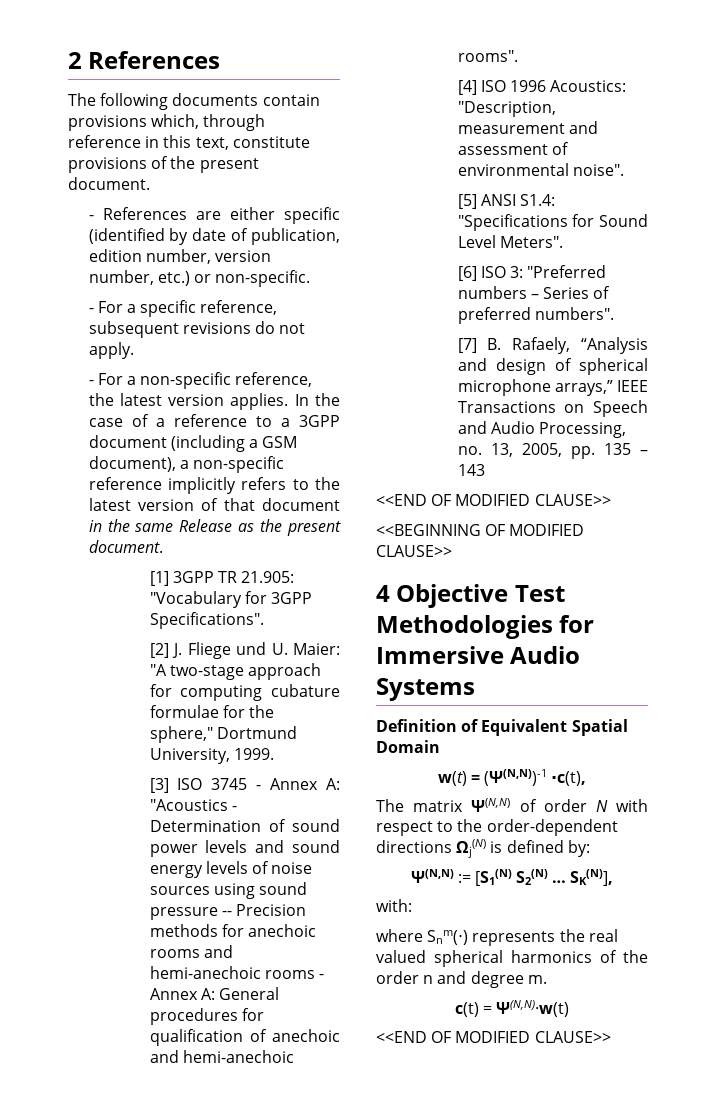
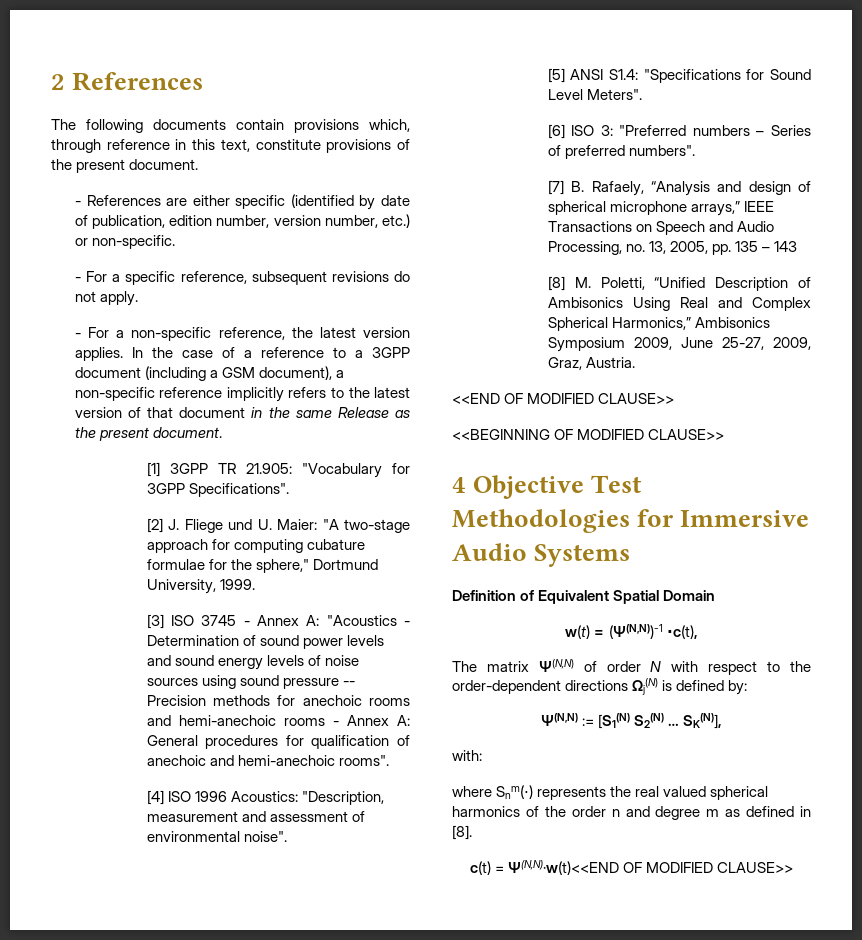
+ [8] M. Poletti, “Unified Description of Ambisonics Using Real and Complex Spherical Harmonics,” Ambisonics Symposium 2009, June 25-27, 2009, Graz, Austria.
- where Snm(⋅) represents the real valued spherical harmonics of the order n and degree m.
+ where Snm(⋅) represents the real valued spherical harmonics of the order n and degree m as defined in [8].
- c(t) = Ψ(N,N)·w(t)
- <<END OF MODIFIED CLAUSE>>
+ c(t) = Ψ(N,N)·w(t)<<END OF MODIFIED CLAUSE>>

